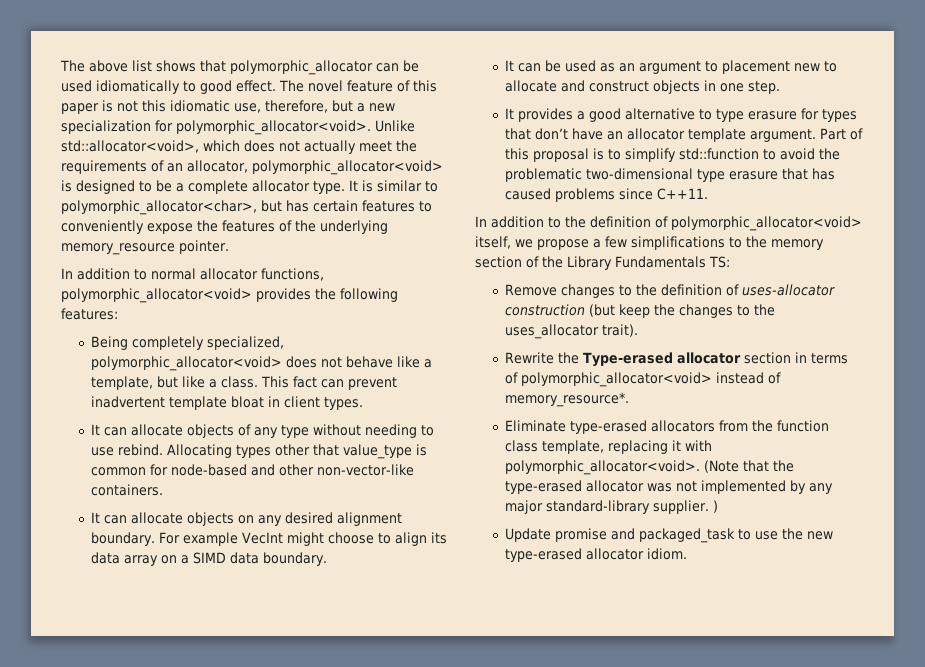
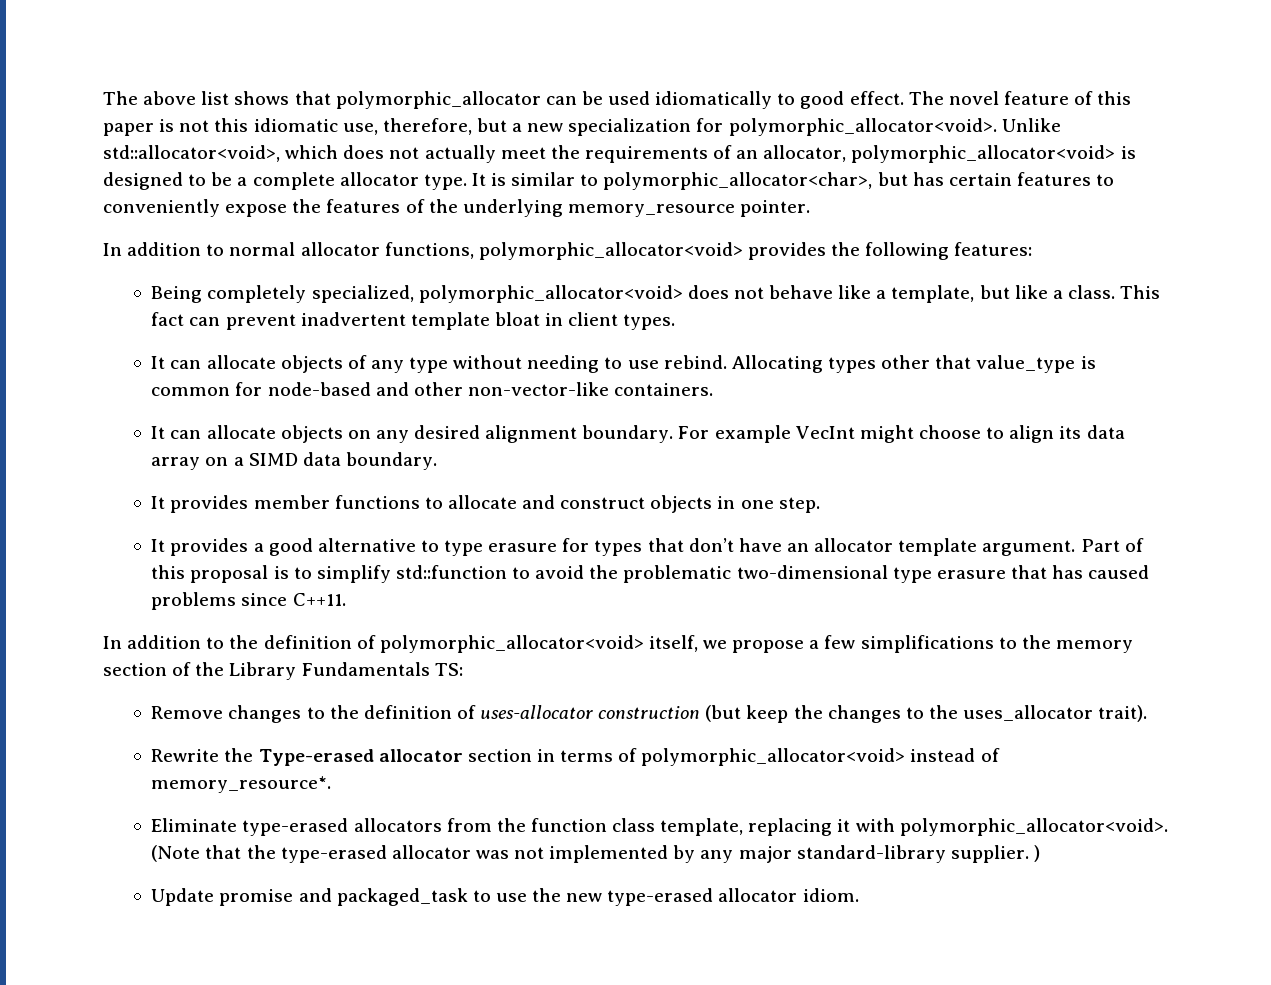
- It can be used as an argument to placement new to allocate and construct objects in one step.
+ It provides member functions to allocate and construct objects in one step.

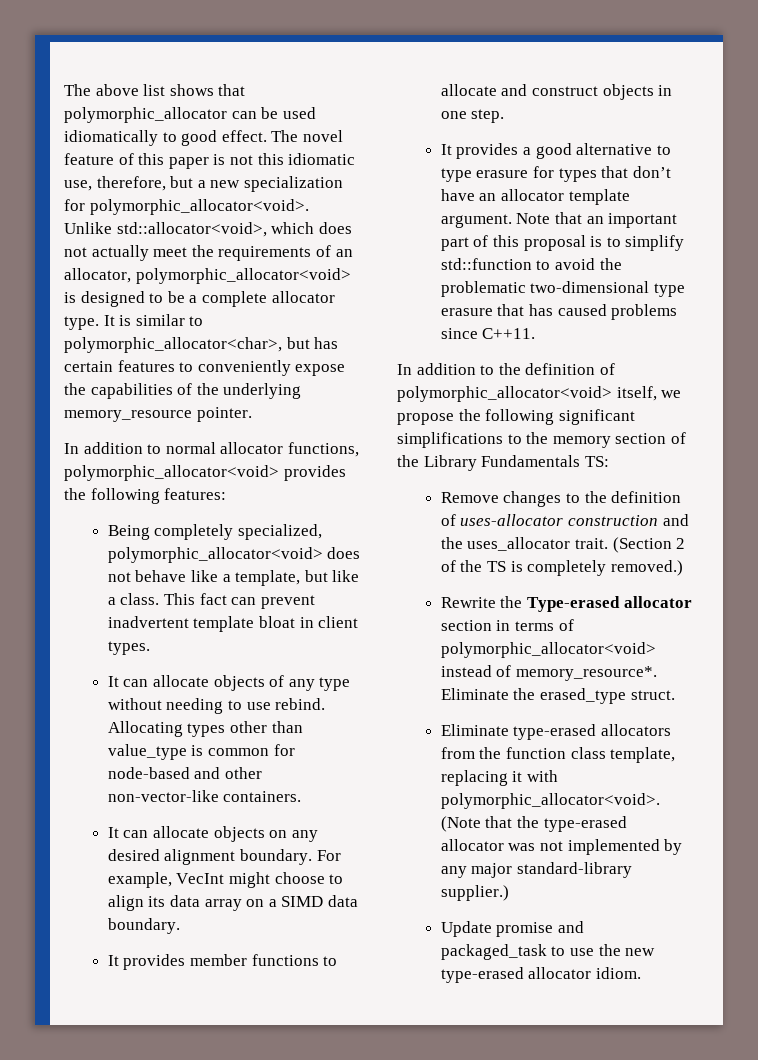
- It is similar to polymorphic_allocator<char>, but has certain features to conveniently expose the features of the underlying memory_resource pointer.
+ It is similar to polymorphic_allocator<char>, but has certain features to conveniently expose the capabilities of the underlying memory_resource pointer.
- Allocating types other that value_type is common for node-based and other non-vector-like containers.
+ Allocating types other than value_type is common for node-based and other non-vector-like containers.
- For example VecInt might choose to align its data array on a SIMD data boundary.
+ For example, VecInt might choose to align its data array on a SIMD data boundary.
- Part of this proposal is to simplify std::function to avoid the problematic two-dimensional type erasure that has caused problems since C++11.
+ Note that an important part of this proposal is to simplify std::function to avoid the problematic two-dimensional type erasure that has caused problems since C++11.
- In addition to the definition of polymorphic_allocator<void> itself, we propose a few simplifications to the memory section of the Library Fundamentals TS:
+ In addition to the definition of polymorphic_allocator<void> itself, we propose the following significant simplifications to the memory section of the Library Fundamentals TS:
- Remove changes to the definition of uses-allocator construction (but keep the changes to the uses_allocator trait).
+ Remove changes to the definition of uses-allocator construction and the uses_allocator trait. (Section 2 of the TS is completely removed.)
+ Eliminate the erased_type struct.
- (Note that the type-erased allocator was not implemented by any major standard-library supplier. )
+ (Note that the type-erased allocator was not implemented by any major standard-library supplier.)

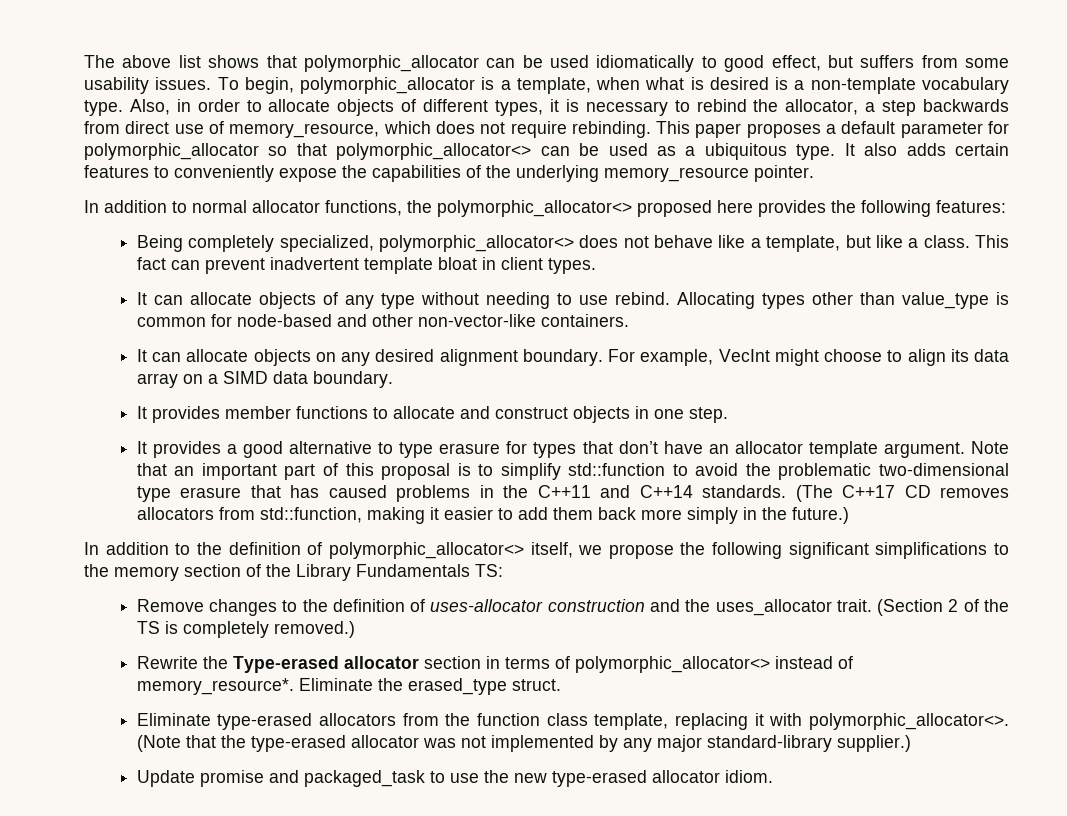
- The above list shows that polymorphic_allocator can be used idiomatically to good effect. The novel feature of this paper is not this idiomatic use, therefore, but a new specialization for polymorphic_allocator<void>. Unlike std::allocator<void>, which does not actually meet the requirements of an allocator, polymorphic_allocator<void> is designed to be a complete allocator type. It is similar to polymorphic_allocator<char>, but has certain features to conveniently expose the capabilities of the underlying memory_resource pointer.
+ The above list shows that polymorphic_allocator can be used idiomatically to good effect, but suffers from some usability issues. To begin, polymorphic_allocator is a template, when what is desired is a non-template vocabulary type. Also, in order to allocate objects of different types, it is necessary to rebind the allocator, a step backwards from direct use of memory_resource, which does not require rebinding. This paper proposes a default parameter for polymorphic_allocator so that polymorphic_allocator<> can be used as a ubiquitous type. It also adds certain features to conveniently expose the capabilities of the underlying memory_resource pointer.
- In addition to normal allocator functions, polymorphic_allocator<void> provides the following features:
+ In addition to normal allocator functions, the polymorphic_allocator<> proposed here provides the following features:
- Being completely specialized, polymorphic_allocator<void> does not behave like a template, but like a class.
+ Being completely specialized, polymorphic_allocator<> does not behave like a template, but like a class.
- Note that an important part of this proposal is to simplify std::function to avoid the problematic two-dimensional type erasure that has caused problems since C++11.
+ Note that an important part of this proposal is to simplify std::function to avoid the problematic two-dimensional type erasure that has caused problems in the C++11 and C++14 standards. (The C++17 CD removes allocators from std::function, making it easier to add them back more simply in the future.)
- In addition to the definition of polymorphic_allocator<void> itself, we propose the following significant simplifications to the memory section of the Library Fundamentals TS:
+ In addition to the definition of polymorphic_allocator<> itself, we propose the following significant simplifications to the memory section of the Library Fundamentals TS:
- Rewrite the Type-erased allocator section in terms of polymorphic_allocator<void> instead of memory_resource*.
+ Rewrite the Type-erased allocator section in terms of polymorphic_allocator<> instead of memory_resource*.
- Eliminate type-erased allocators from the function class template, replacing it with polymorphic_allocator<void>.
+ Eliminate type-erased allocators from the function class template, replacing it with polymorphic_allocator<>.

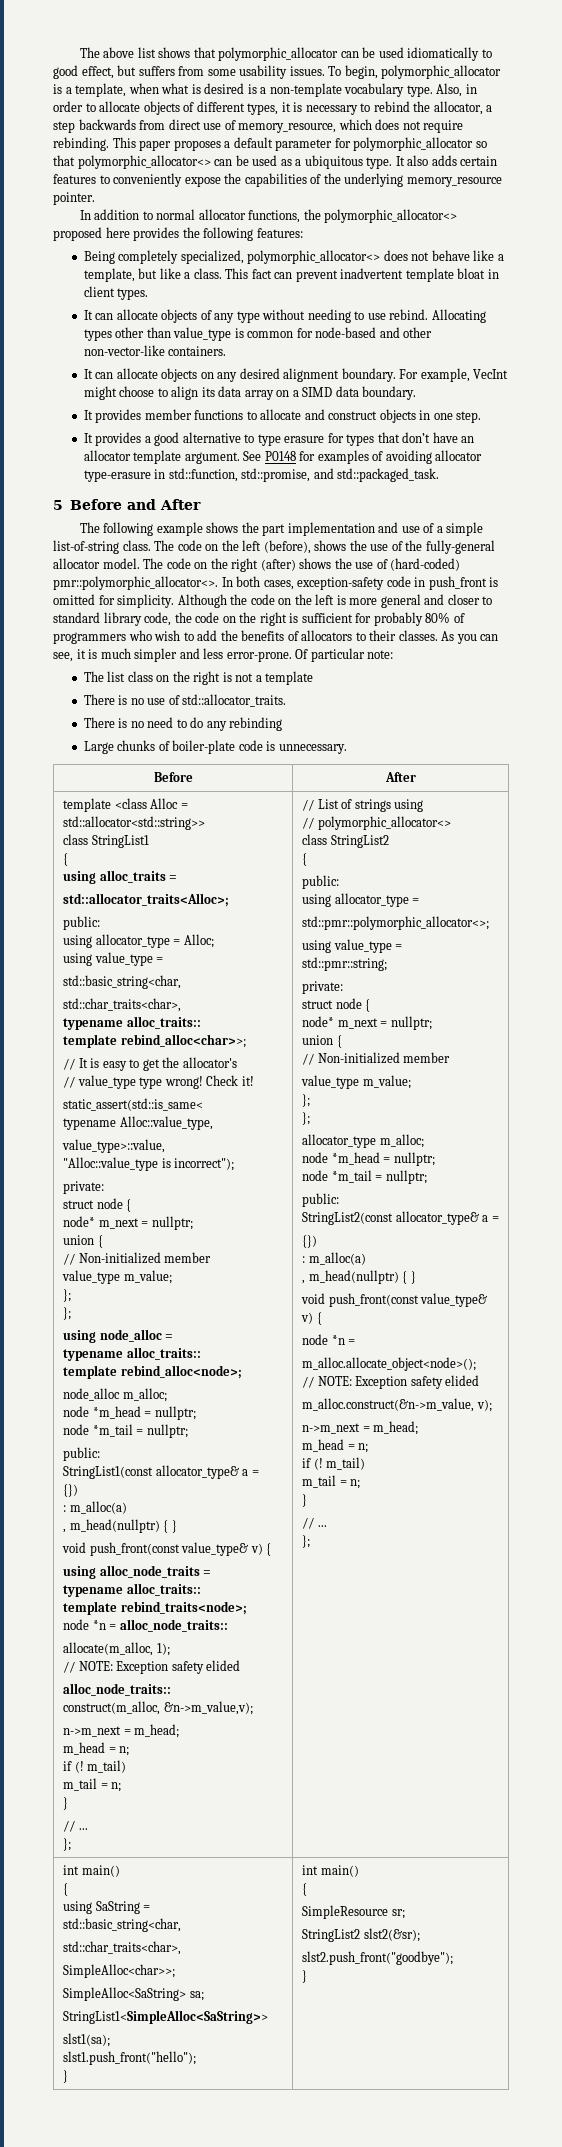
- Note that an important part of this proposal is to simplify std::function to avoid the problematic two-dimensional type erasure that has caused problems in the C++11 and C++14 standards. (The C++17 CD removes allocators from std::function, making it easier to add them back more simply in the future.)
- In addition to the definition of polymorphic_allocator<> itself, we propose the following significant simplifications to the memory section of the Library Fundamentals TS:
- Remove changes to the definition of uses-allocator construction and the uses_allocator trait. (Section 2 of the TS is completely removed.)
- Rewrite the Type-erased allocator section in terms of polymorphic_allocator<> instead of memory_resource*. Eliminate the erased_type struct.
- Eliminate type-erased allocators from the function class template, replacing it with polymorphic_allocator<>. (Note that the type-erased allocator was not implemented by any major standard-library supplier.)
- Update promise and packaged_task to use the new type-erased allocator idiom.
+ See P0148 for examples of avoiding allocator type-erasure in std::function, std::promise, and std::packaged_task.
+ 5 Before and After
+ The following example shows the part implementation and use of a simple list-of-string class. The code on the left (before), shows the use of the fully-general allocator model. The code on the right (after) shows the use of (hard-coded) pmr::polymorphic_allocator<>. In both cases, exception-safety code in push_front is omitted for simplicity. Although the code on the left is more general and closer to standard library code, the code on the right is sufficient for probably 80% of programmers who wish to add the benefits of allocators to their classes. As you can see, it is much simpler and less error-prone. Of particular note:
+ The list class on the right is not a template
+ There is no use of std::allocator_traits.
+ There is no need to do any rebinding
+ Large chunks of boiler-plate code is unnecessary.
+ Before | After
+ template <class Alloc = std::allocator<std::string>>
+ class StringList1
+ {
+ using alloc_traits =
+ std::allocator_traits<Alloc>;
+ public:
+ using allocator_type = Alloc;
+ using value_type =
+ std::basic_string<char,
+ std::char_traits<char>,
+ typename alloc_traits::
+ template rebind_alloc<char>>;
+ // It is easy to get the allocator's
+ // value_type type wrong! Check it!
+ static_assert(std::is_same<
+ typename Alloc::value_type,
+ value_type>::value,
+ "Alloc::value_type is incorrect");
+ private:
+ struct node {
+ node* m_next = nullptr;
+ union {
+ // Non-initialized member
+ value_type m_value;
+ };
+ };
+ using node_alloc =
+ typename alloc_traits::
+ template rebind_alloc<node>;
+ node_alloc m_alloc;
+ node *m_head = nullptr;
+ node *m_tail = nullptr;
+ public:
+ StringList1(const allocator_type& a =
+ {})
+ : m_alloc(a)
+ , m_head(nullptr) { }
+ void push_front(const value_type& v) {
+ using alloc_node_traits =
+ typename alloc_traits::
+ template rebind_traits<node>;
+ node *n = alloc_node_traits::
+ allocate(m_alloc, 1);
+ // NOTE: Exception safety elided
+ alloc_node_traits::
+ construct(m_alloc, &n->m_value,v);
+ n->m_next = m_head;
+ m_head = n;
+ if (! m_tail)
+ m_tail = n;
+ }
+ // ...
+ }; | // List of strings using
+ // polymorphic_allocator<>
+ class StringList2
+ {
+ public:
+ using allocator_type =
+ std::pmr::polymorphic_allocator<>;
+ using value_type =
+ std::pmr::string;
+ private:
+ struct node {
+ node* m_next = nullptr;
+ union {
+ // Non-initialized member
+ value_type m_value;
+ };
+ };
+ allocator_type m_alloc;
+ node *m_head = nullptr;
+ node *m_tail = nullptr;
+ public:
+ StringList2(const allocator_type& a =
+ {})
+ : m_alloc(a)
+ , m_head(nullptr) { }
+ void push_front(const value_type& v) {
+ node *n =
+ m_alloc.allocate_object<node>();
+ // NOTE: Exception safety elided
+ m_alloc.construct(&n->m_value, v);
+ n->m_next = m_head;
+ m_head = n;
+ if (! m_tail)
+ m_tail = n;
+ }
+ // ...
+ };
+ int main()
+ {
+ using SaString =
+ std::basic_string<char,
+ std::char_traits<char>,
+ SimpleAlloc<char>>;
+ SimpleAlloc<SaString> sa;
+ StringList1<SimpleAlloc<SaString>>
+ slst1(sa);
+ slst1.push_front("hello");
+ } | int main()
+ {
+ SimpleResource sr;
+ StringList2 slst2(&sr);
+ slst2.push_front("goodbye");
+ }

